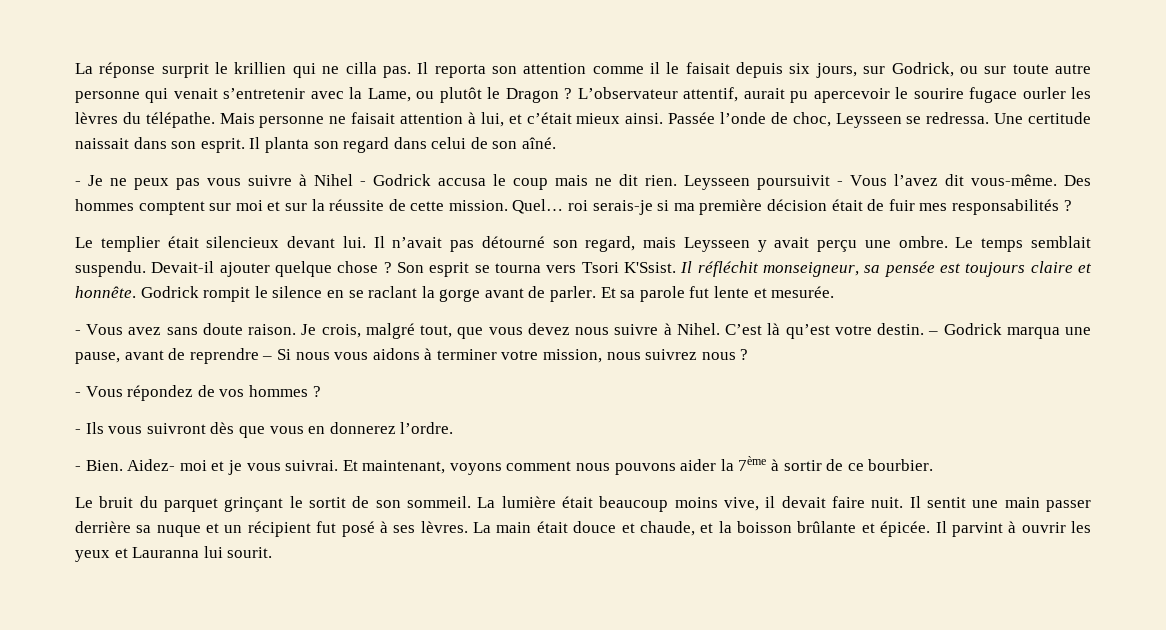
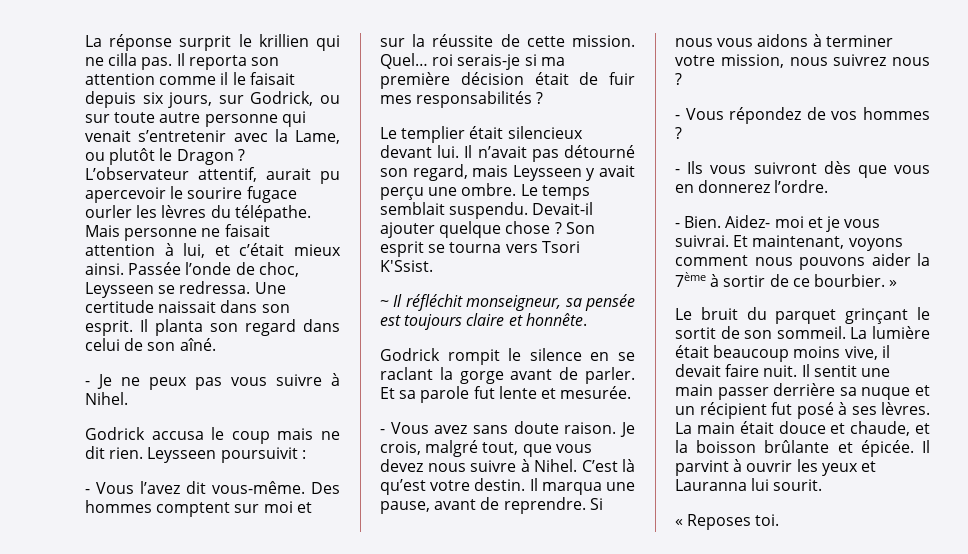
- - Je ne peux pas vous suivre à Nihel - Godrick accusa le coup mais ne dit rien.
+ - Je ne peux pas vous suivre à Nihel.
+ Godrick accusa le coup mais ne dit rien.
- Leysseen poursuivit - Vous l’avez dit vous-même.
+ Leysseen poursuivit :
+ - Vous l’avez dit vous-même.
- Son esprit se tourna vers Tsori K'Ssist. Il réfléchit monseigneur, sa pensée est toujours claire et honnête. Godrick rompit le silence en se raclant la gorge avant de parler.
+ Son esprit se tourna vers Tsori K'Ssist.
+ ~ Il réfléchit monseigneur, sa pensée est toujours claire et honnête.
+ Godrick rompit le silence en se raclant la gorge avant de parler.
- – Godrick marqua une pause, avant de reprendre – Si nous vous aidons à terminer votre mission, nous suivrez nous ?
+ Il marqua une pause, avant de reprendre. Si nous vous aidons à terminer votre mission, nous suivrez nous ?
- Et maintenant, voyons comment nous pouvons aider la 7ème à sortir de ce bourbier.
+ Et maintenant, voyons comment nous pouvons aider la 7ème à sortir de ce bourbier. »
+ « Reposes toi.

